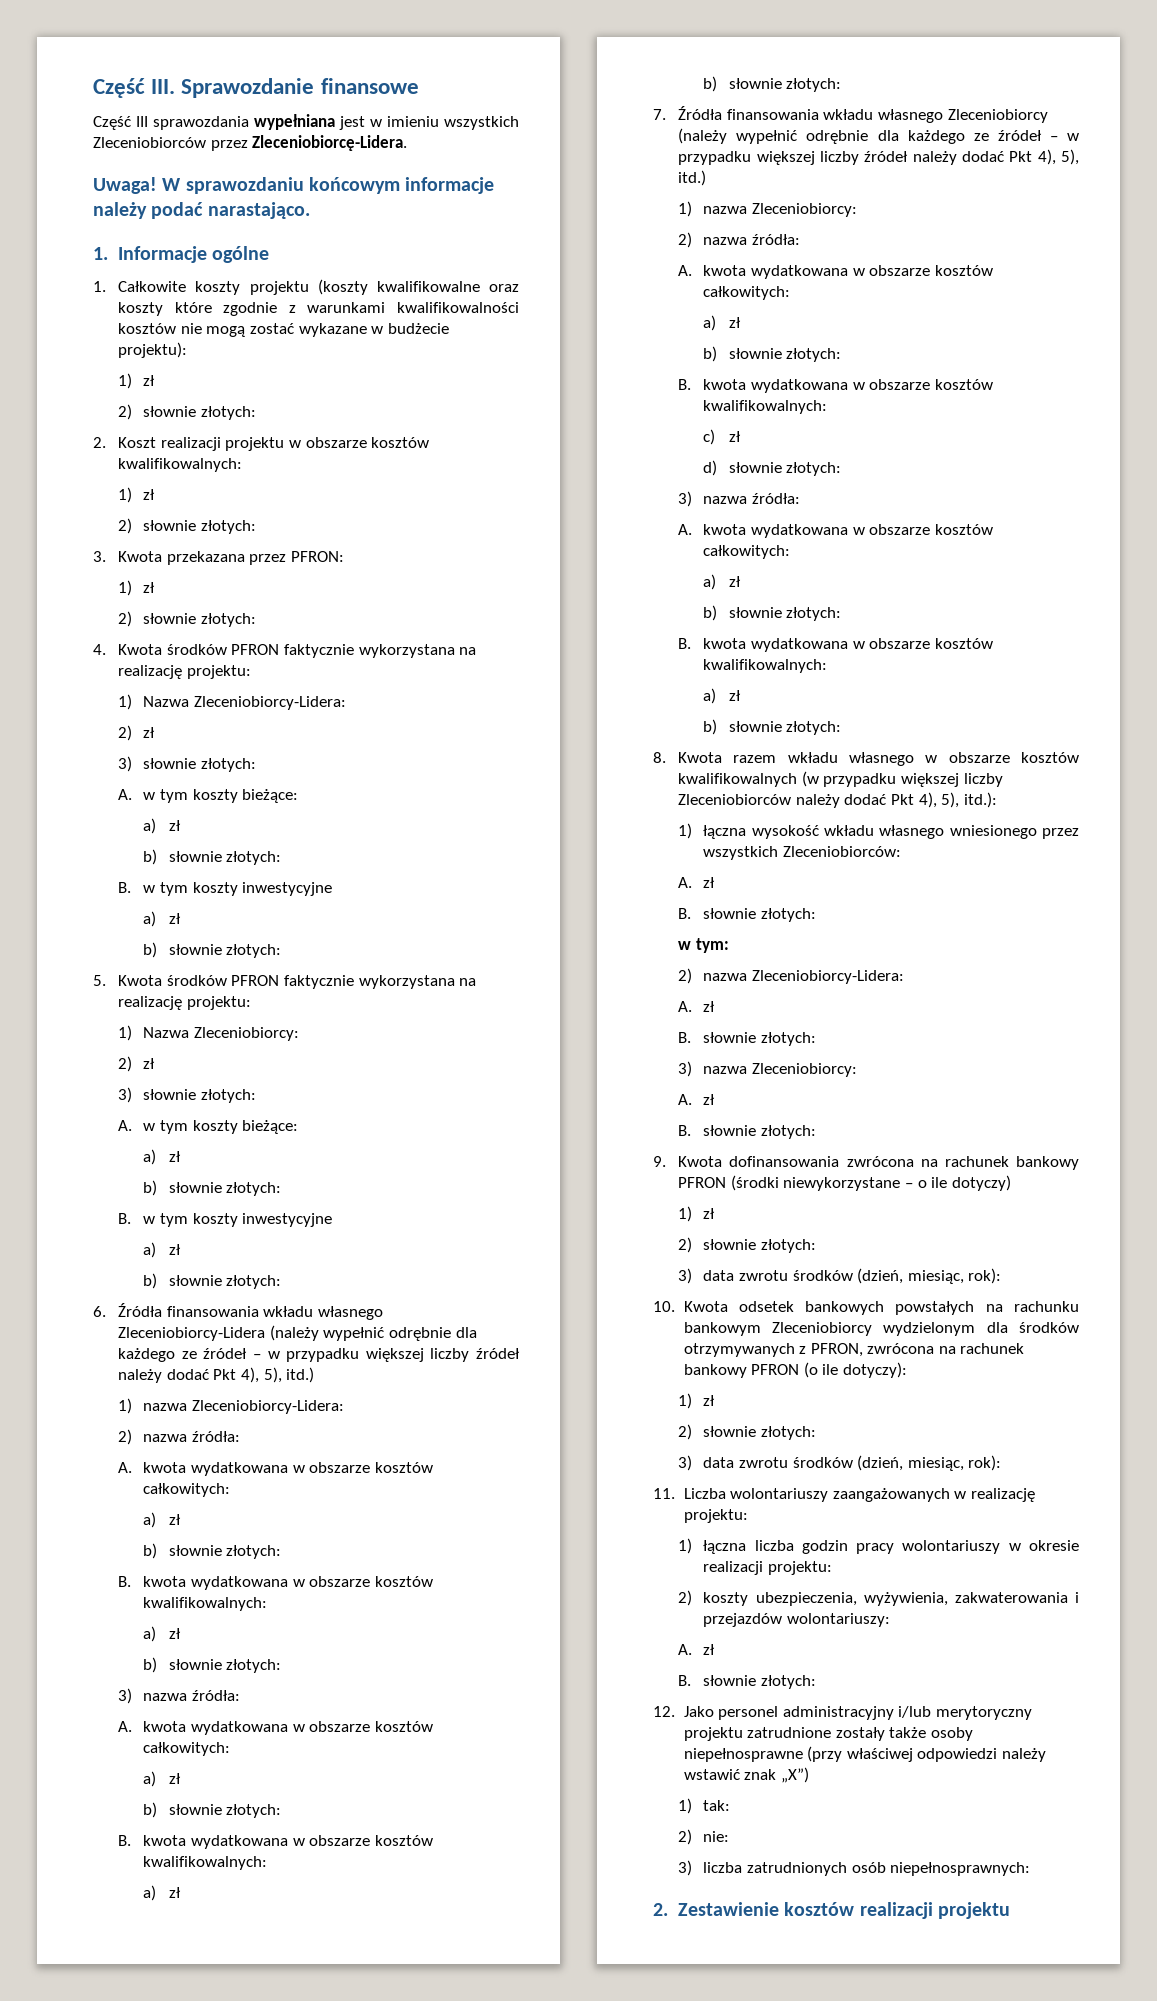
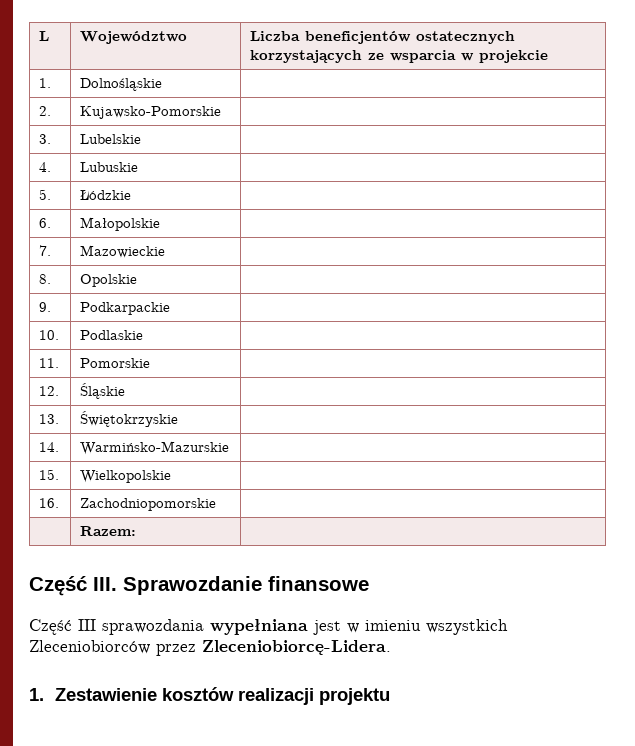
+ L | Województwo | Liczba beneficjentów ostatecznych korzystających ze wsparcia w projekcie
+ 1. | Dolnośląskie |
+ 2. | Kujawsko-Pomorskie |
+ 3. | Lubelskie |
+ 4. | Lubuskie |
+ 5. | Łódzkie |
+ 6. | Małopolskie |
+ 7. | Mazowieckie |
+ 8. | Opolskie |
+ 9. | Podkarpackie |
+ 10. | Podlaskie |
+ 11. | Pomorskie |
+ 12. | Śląskie |
+ 13. | Świętokrzyskie |
+ 14. | Warmińsko-Mazurskie |
+ 15. | Wielkopolskie |
+ 16. | Zachodniopomorskie |
+ | Razem: |
- Uwaga! W sprawozdaniu końcowym informacje należy podać narastająco.
- 1. Informacje ogólne
- 1. Całkowite koszty projektu (koszty kwalifikowalne oraz koszty które zgodnie z warunkami kwalifikowalności kosztów nie mogą zostać wykazane w budżecie projektu):
- 1) zł
- 2) słownie złotych:
- 2. Koszt realizacji projektu w obszarze kosztów kwalifikowalnych:
- 1) zł
- 2) słownie złotych:
- 3. Kwota przekazana przez PFRON:
- 1) zł
- 2) słownie złotych:
- 4. Kwota środków PFRON faktycznie wykorzystana na realizację projektu:
- 1) Nazwa Zleceniobiorcy-Lidera:
- 2) zł
- 3) słownie złotych:
- A. w tym koszty bieżące:
- a) zł
- b) słownie złotych:
- B. w tym koszty inwestycyjne
- a) zł
- b) słownie złotych:
- 5. Kwota środków PFRON faktycznie wykorzystana na realizację projektu:
- 1) Nazwa Zleceniobiorcy:
- 2) zł
- 3) słownie złotych:
- A. w tym koszty bieżące:
- a) zł
- b) słownie złotych:
- B. w tym koszty inwestycyjne
- a) zł
- b) słownie złotych:
- 6. Źródła finansowania wkładu własnego Zleceniobiorcy-Lidera (należy wypełnić odrębnie dla każdego ze źródeł – w przypadku większej liczby źródeł należy dodać Pkt 4), 5), itd.)
- 1) nazwa Zleceniobiorcy-Lidera:
- 2) nazwa źródła:
- A. kwota wydatkowana w obszarze kosztów całkowitych:
- a) zł
- b) słownie złotych:
- B. kwota wydatkowana w obszarze kosztów kwalifikowalnych:
- a) zł
- b) słownie złotych:
- 3) nazwa źródła:
- A. kwota wydatkowana w obszarze kosztów całkowitych:
- a) zł
- b) słownie złotych:
- B. kwota wydatkowana w obszarze kosztów kwalifikowalnych:
- a) zł
- b) słownie złotych:
- 7. Źródła finansowania wkładu własnego Zleceniobiorcy (należy wypełnić odrębnie dla każdego ze źródeł – w przypadku większej liczby źródeł należy dodać Pkt 4), 5), itd.)
- 1) nazwa Zleceniobiorcy:
- 2) nazwa źródła:
- A. kwota wydatkowana w obszarze kosztów całkowitych:
- a) zł
- b) słownie złotych:
- B. kwota wydatkowana w obszarze kosztów kwalifikowalnych:
- c) zł
- d) słownie złotych:
- 3) nazwa źródła:
- A. kwota wydatkowana w obszarze kosztów całkowitych:
- a) zł
- b) słownie złotych:
- B. kwota wydatkowana w obszarze kosztów kwalifikowalnych:
- a) zł
- b) słownie złotych:
- 8. Kwota razem wkładu własnego w obszarze kosztów kwalifikowalnych (w przypadku większej liczby Zleceniobiorców należy dodać Pkt 4), 5), itd.):
- 1) łączna wysokość wkładu własnego wniesionego przez wszystkich Zleceniobiorców:
- A. zł
- B. słownie złotych:
- w tym:
- 2) nazwa Zleceniobiorcy-Lidera:
- A. zł
- B. słownie złotych:
- 3) nazwa Zleceniobiorcy:
- A. zł
- B. słownie złotych:
- 9. Kwota dofinansowania zwrócona na rachunek bankowy PFRON (środki niewykorzystane – o ile dotyczy)
- 1) zł
- 2) słownie złotych:
- 3) data zwrotu środków (dzień, miesiąc, rok):
- 10. Kwota odsetek bankowych powstałych na rachunku bankowym Zleceniobiorcy wydzielonym dla środków otrzymywanych z PFRON, zwrócona na rachunek bankowy PFRON (o ile dotyczy):
- 1) zł
- 2) słownie złotych:
- 3) data zwrotu środków (dzień, miesiąc, rok):
- 11. Liczba wolontariuszy zaangażowanych w realizację projektu:
- 1) łączna liczba godzin pracy wolontariuszy w okresie realizacji projektu:
- 2) koszty ubezpieczenia, wyżywienia, zakwaterowania i przejazdów wolontariuszy:
- A. zł
- B. słownie złotych:
- 12. Jako personel administracyjny i/lub merytoryczny projektu zatrudnione zostały także osoby niepełnosprawne (przy właściwej odpowiedzi należy wstawić znak „X”)
- 1) tak:
- 2) nie:
- 3) liczba zatrudnionych osób niepełnosprawnych:
- 2. Zestawienie kosztów realizacji projektu
+ 1. Zestawienie kosztów realizacji projektu

